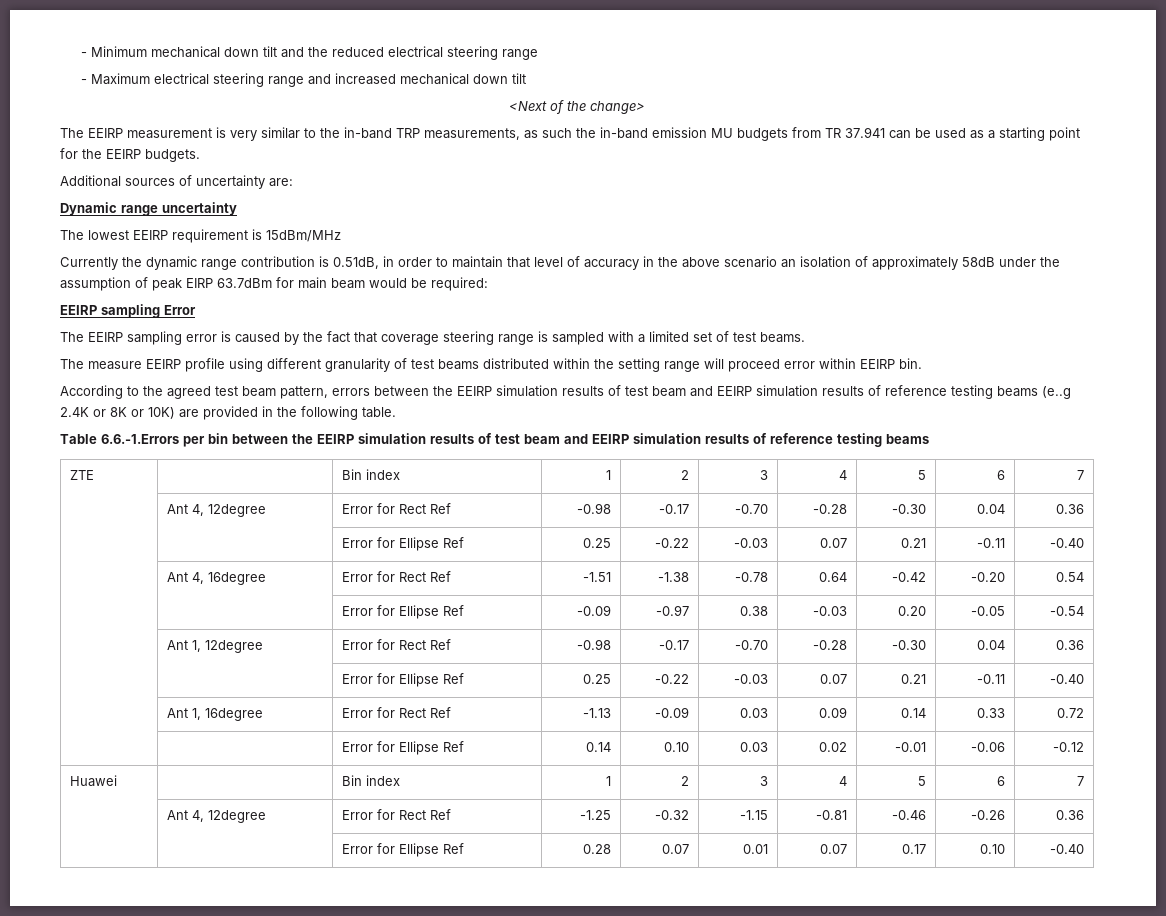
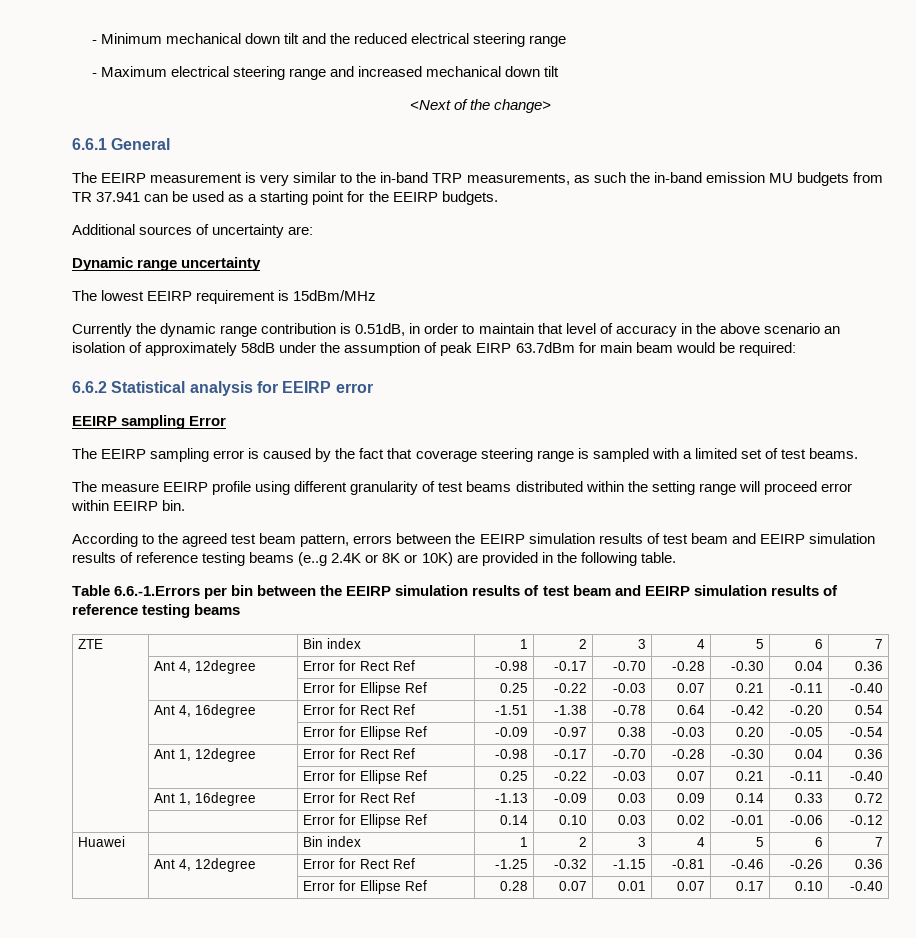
+ 6.6.1 General
+ 6.6.2 Statistical analysis for EEIRP error

